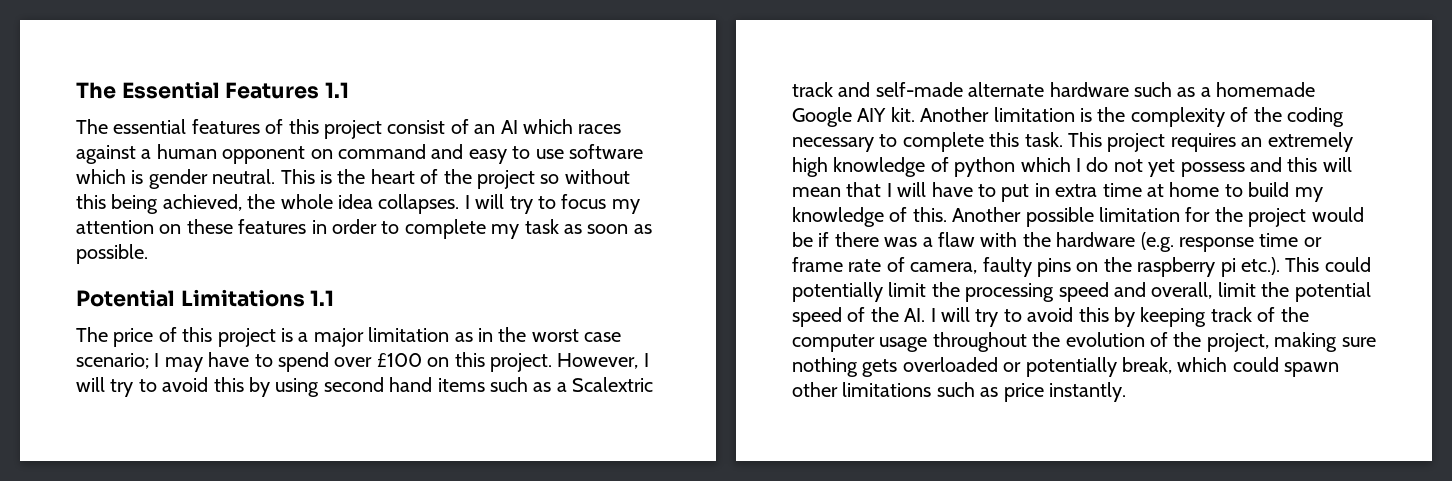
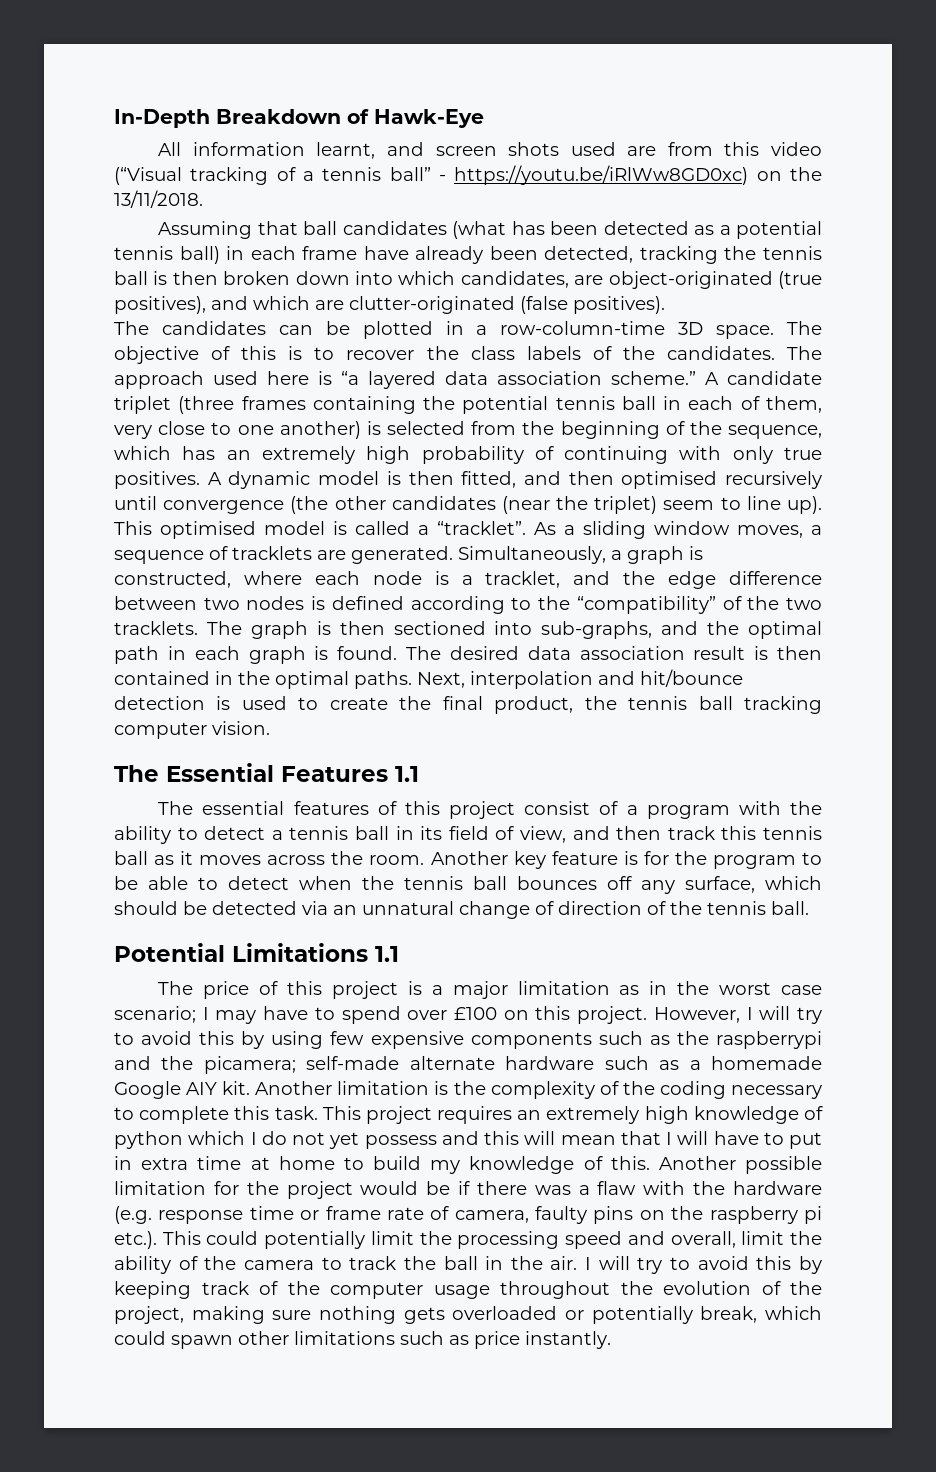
+ In-Depth Breakdown of Hawk-Eye
+ All information learnt, and screen shots used are from this video (“Visual tracking of a tennis ball” - https://youtu.be/iRlWw8GD0xc) on the 13/11/2018.
+ Assuming that ball candidates (what has been detected as a potential tennis ball) in each frame have already been detected, tracking the tennis ball is then broken down into which candidates, are object-originated (true positives), and which are clutter-originated (false positives).
+ The candidates can be plotted in a row-column-time 3D space. The objective of this is to recover the class labels of the candidates. The approach used here is “a layered data association scheme.” A candidate triplet (three frames containing the potential tennis ball in each of them, very close to one another) is selected from the beginning of the sequence, which has an extremely high probability of continuing with only true positives. A dynamic model is then fitted, and then optimised recursively until convergence (the other candidates (near the triplet) seem to line up). This optimised model is called a “tracklet”. As a sliding window moves, a sequence of tracklets are generated. Simultaneously, a graph is constructed, where each node is a tracklet, and the edge difference between two nodes is defined according to the “compatibility” of the two tracklets. The graph is then sectioned into sub-graphs, and the optimal path in each graph is found. The desired data association result is then contained in the optimal paths. Next, interpolation and hit/bounce detection is used to create the final product, the tennis ball tracking computer vision.
- The essential features of this project consist of an AI which races against a human opponent on command and easy to use software which is gender neutral. This is the heart of the project so without this being achieved, the whole idea collapses. I will try to focus my attention on these features in order to complete my task as soon as possible.
+ The essential features of this project consist of a program with the ability to detect a tennis ball in its field of view, and then track this tennis ball as it moves across the room. Another key feature is for the program to be able to detect when the tennis ball bounces off any surface, which should be detected via an unnatural change of direction of the tennis ball.
- However, I will try to avoid this by using second hand items such as a Scalextric track and self-made alternate hardware such as a homemade Google AIY kit.
+ However, I will try to avoid this by using few expensive components such as the raspberrypi and the picamera; self-made alternate hardware such as a homemade Google AIY kit.
- Another possible limitation for the project would be if there was a flaw with the hardware (e.g. response time or frame rate of camera, faulty pins on the raspberry pi etc.). This could potentially limit the processing speed and overall, limit the potential speed of the AI. I will try to avoid this by keeping track of the computer usage throughout the evolution of the project, making sure nothing gets overloaded or potentially break, which could spawn other limitations such as price instantly.
+ Another possible limitation for the project would be if there was a flaw with the hardware (e.g. response time or frame rate of camera, faulty pins on the raspberry pi etc.). This could potentially limit the processing speed and overall, limit the ability of the camera to track the ball in the air. I will try to avoid this by keeping track of the computer usage throughout the evolution of the project, making sure nothing gets overloaded or potentially break, which could spawn other limitations such as price instantly.

